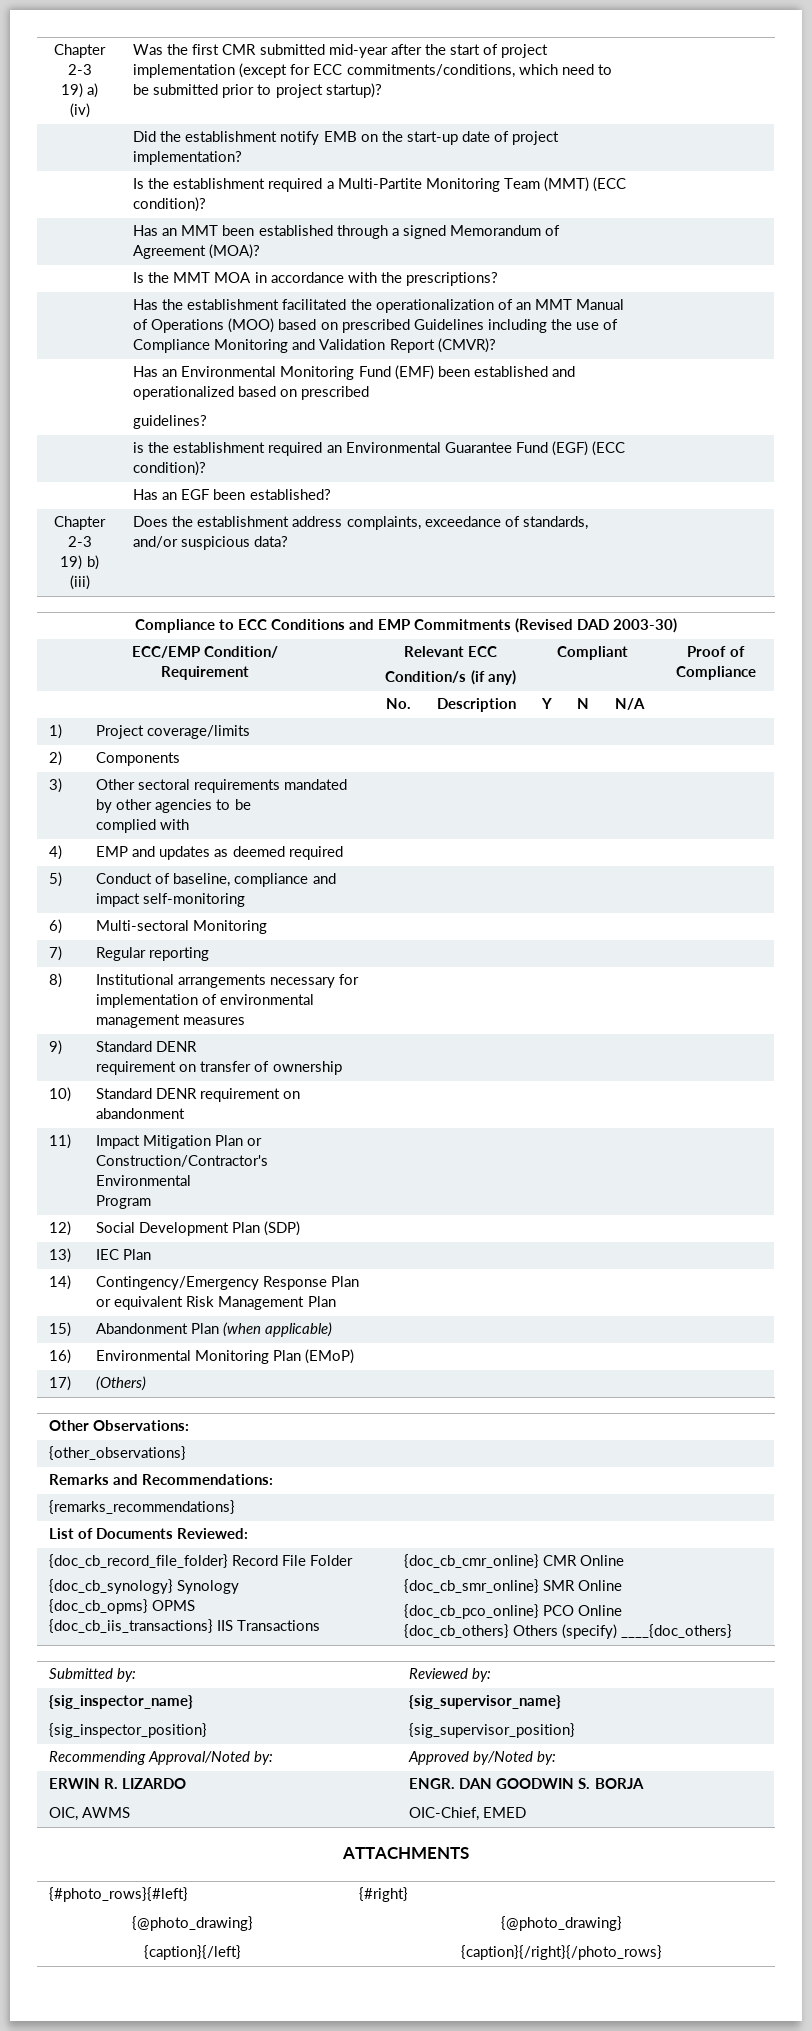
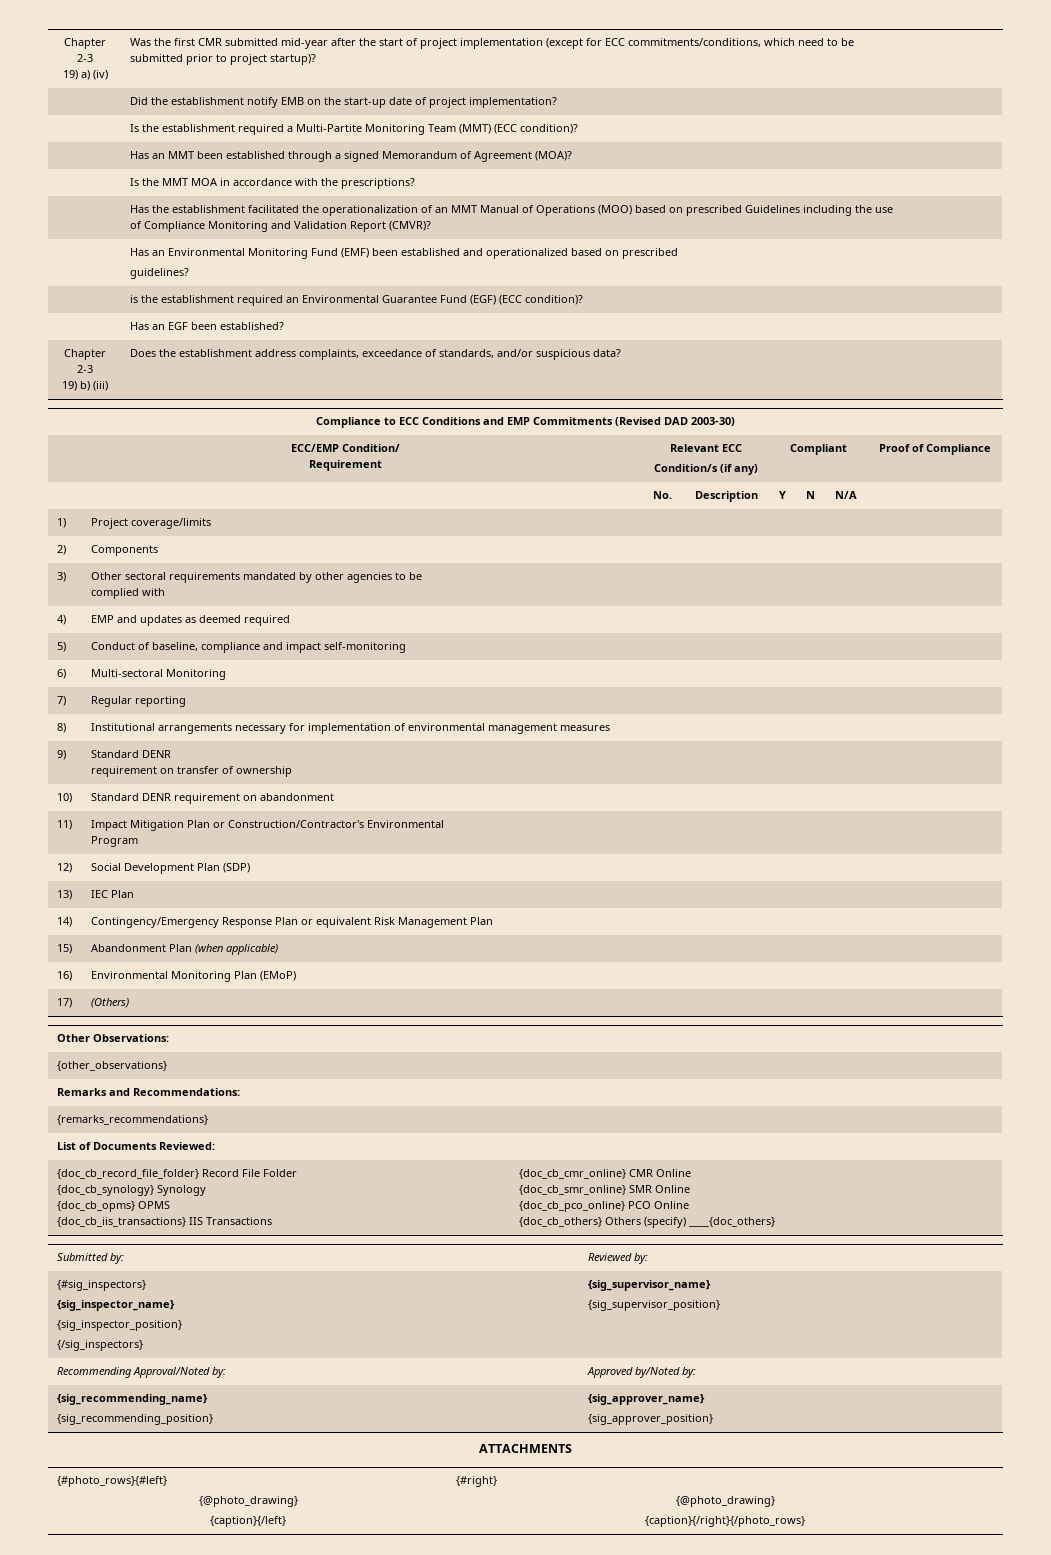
+ {#sig_inspectors}
  {sig_inspector_name}
- {sig_inspector_position} | {sig_supervisor_name}
+ {sig_inspector_position}
+ {/sig_inspectors} | {sig_supervisor_name}
- ERWIN R. LIZARDO
- OIC, AWMS | ENGR. DAN GOODWIN S. BORJA
- OIC-Chief, EMED
+ {sig_recommending_name}
+ {sig_recommending_position} | {sig_approver_name}
+ {sig_approver_position}

